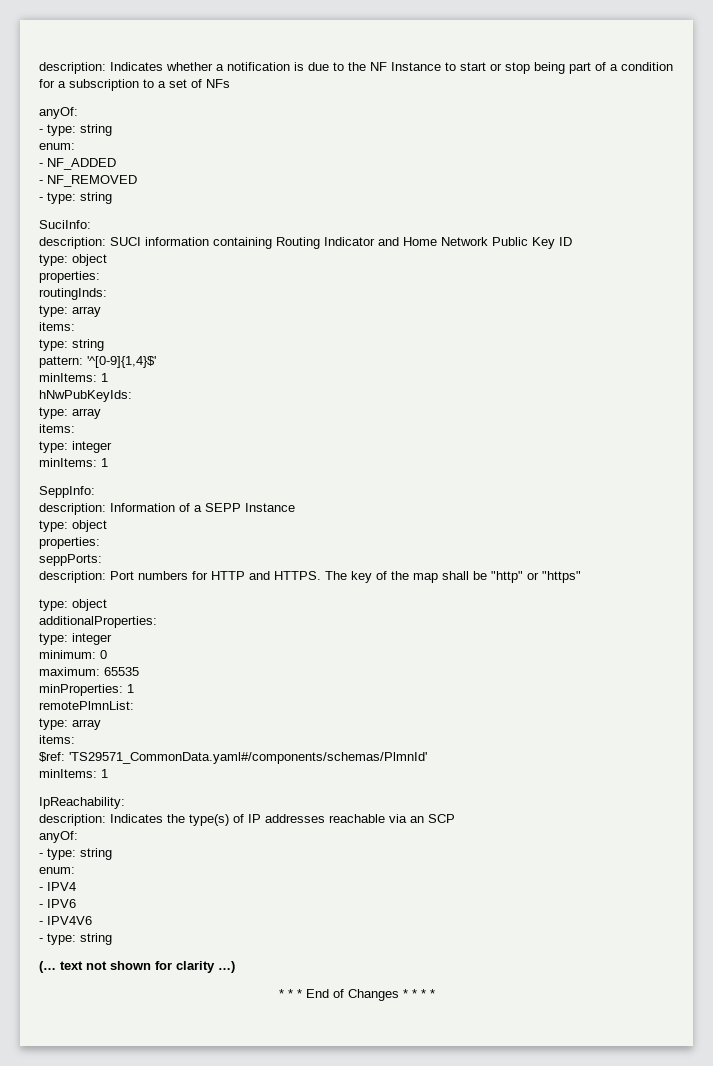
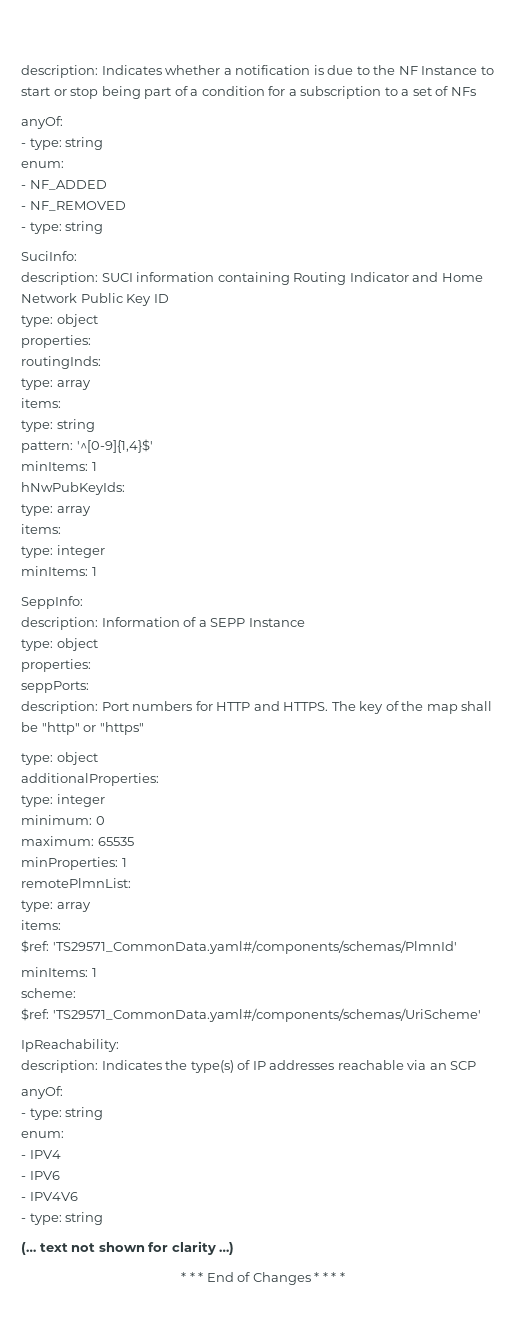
+ scheme:
+ $ref: 'TS29571_CommonData.yaml#/components/schemas/UriScheme'

